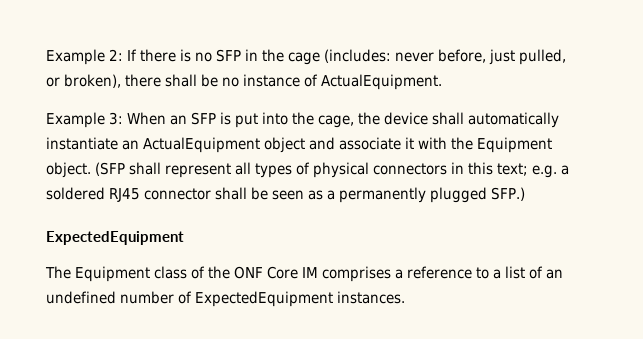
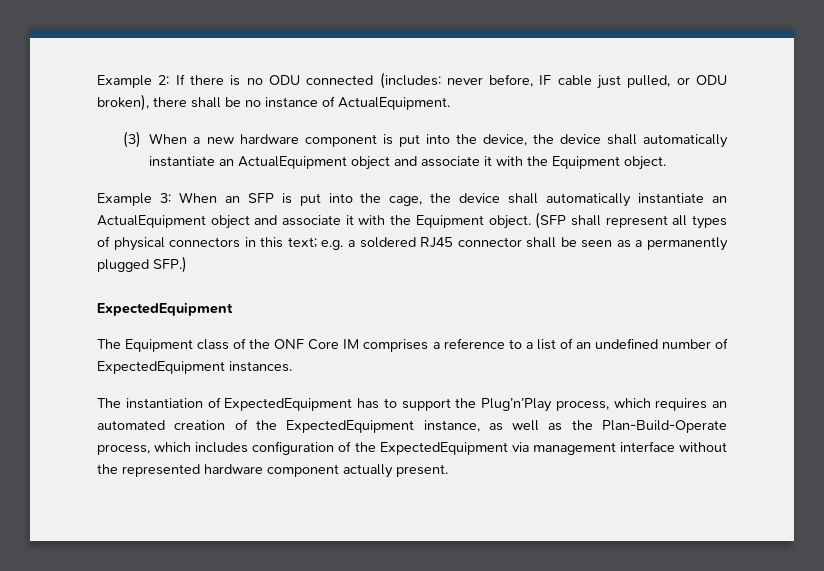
- Example 2: If there is no SFP in the cage (includes: never before, just pulled, or broken), there shall be no instance of ActualEquipment.
+ Example 2: If there is no ODU connected (includes: never before, IF cable just pulled, or ODU broken), there shall be no instance of ActualEquipment.
+ (3) When a new hardware component is put into the device, the device shall automatically instantiate an ActualEquipment object and associate it with the Equipment object.
+ The instantiation of ExpectedEquipment has to support the Plug’n’Play process, which requires an automated creation of the ExpectedEquipment instance, as well as the Plan-Build-Operate process, which includes configuration of the ExpectedEquipment via management interface without the represented hardware component actually present.

